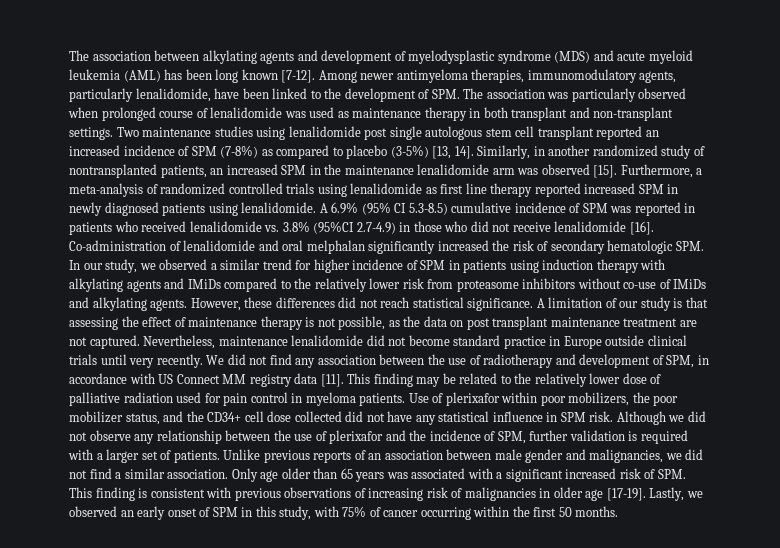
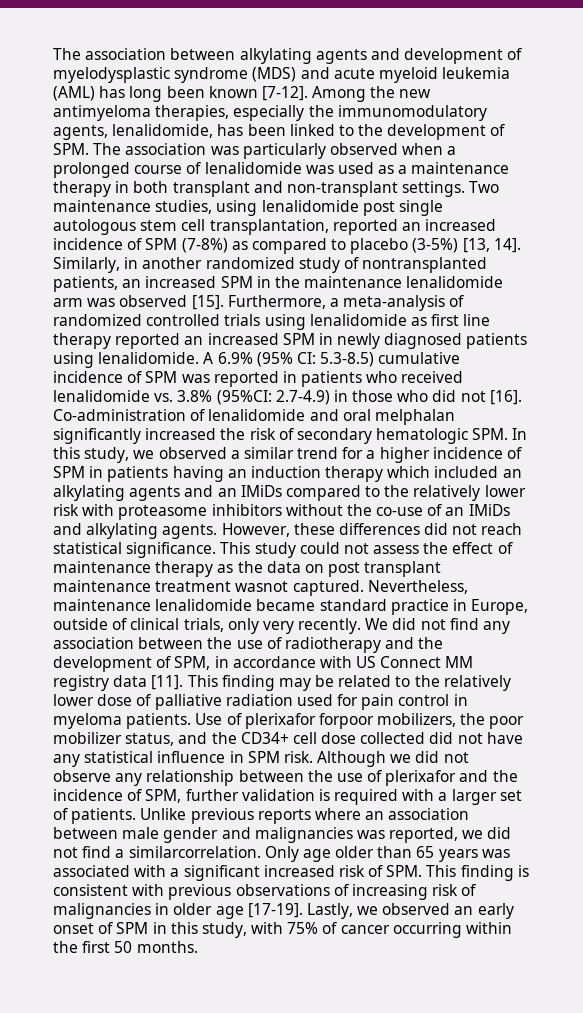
- The association between alkylating agents and development of myelodysplastic syndrome (MDS) and acute myeloid leukemia (AML) has been long known [7-12].
+ The association between alkylating agents and development of myelodysplastic syndrome (MDS) and acute myeloid leukemia (AML) has long been known [7-12].
- Among newer antimyeloma therapies, immunomodulatory agents, particularly lenalidomide, have been linked to the development of SPM. The association was particularly observed when prolonged course of lenalidomide was used as maintenance therapy in both transplant and non-transplant settings.
+ Among the new antimyeloma therapies, especially the immunomodulatory agents, lenalidomide, has been linked to the development of SPM. The association was particularly observed when a prolonged course of lenalidomide was used as a maintenance therapy in both transplant and non-transplant settings.
- Two maintenance studies using lenalidomide post single autologous stem cell transplant reported an increased incidence of SPM (7-8%) as compared to placebo (3-5%) [13, 14].
+ Two maintenance studies, using lenalidomide post single autologous stem cell transplantation, reported an increased incidence of SPM (7-8%) as compared to placebo (3-5%) [13, 14].
- Furthermore, a meta-analysis of randomized controlled trials using lenalidomide as first line therapy reported increased SPM in newly diagnosed patients using lenalidomide.
+ Furthermore, a meta-analysis of randomized controlled trials using lenalidomide as first line therapy reported an increased SPM in newly diagnosed patients using lenalidomide.
- A 6.9% (95% CI 5.3-8.5) cumulative incidence of SPM was reported in patients who received lenalidomide vs. 3.8% (95%CI 2.7-4.9) in those who did not receive lenalidomide [16].
+ A 6.9% (95% CI: 5.3-8.5) cumulative incidence of SPM was reported in patients who received lenalidomide vs. 3.8% (95%CI: 2.7-4.9) in those who did not [16].
- Co-administration of lenalidomide and oral melphalan significantly increased the risk of secondary hematologic SPM. In our study, we observed a similar trend for higher incidence of SPM in patients using induction therapy with alkylating agents and IMiDs compared to the relatively lower risk from proteasome inhibitors without co-use of IMiDs and alkylating agents.
+ Co-administration of lenalidomide and oral melphalan significantly increased the risk of secondary hematologic SPM. In this study, we observed a similar trend for a higher incidence of SPM in patients having an induction therapy which included an alkylating agents and an IMiDs compared to the relatively lower risk with proteasome inhibitors without the co-use of an IMiDs and alkylating agents.
- A limitation of our study is that assessing the effect of maintenance therapy is not possible, as the data on post transplant maintenance treatment are not captured.
+ This study could not assess the effect of maintenance therapy as the data on post transplant maintenance treatment wasnot captured.
- Nevertheless, maintenance lenalidomide did not become standard practice in Europe outside clinical trials until very recently.
+ Nevertheless, maintenance lenalidomide became standard practice in Europe, outside of clinical trials, only very recently.
- We did not find any association between the use of radiotherapy and development of SPM, in accordance with US Connect MM registry data [11].
+ We did not find any association between the use of radiotherapy and the development of SPM, in accordance with US Connect MM registry data [11].
- Use of plerixafor within poor mobilizers, the poor mobilizer status, and the CD34+ cell dose collected did not have any statistical influence in SPM risk.
+ Use of plerixafor forpoor mobilizers, the poor mobilizer status, and the CD34+ cell dose collected did not have any statistical influence in SPM risk.
- Unlike previous reports of an association between male gender and malignancies, we did not find a similar association.
+ Unlike previous reports where an association between male gender and malignancies was reported, we did not find a similarcorrelation.

